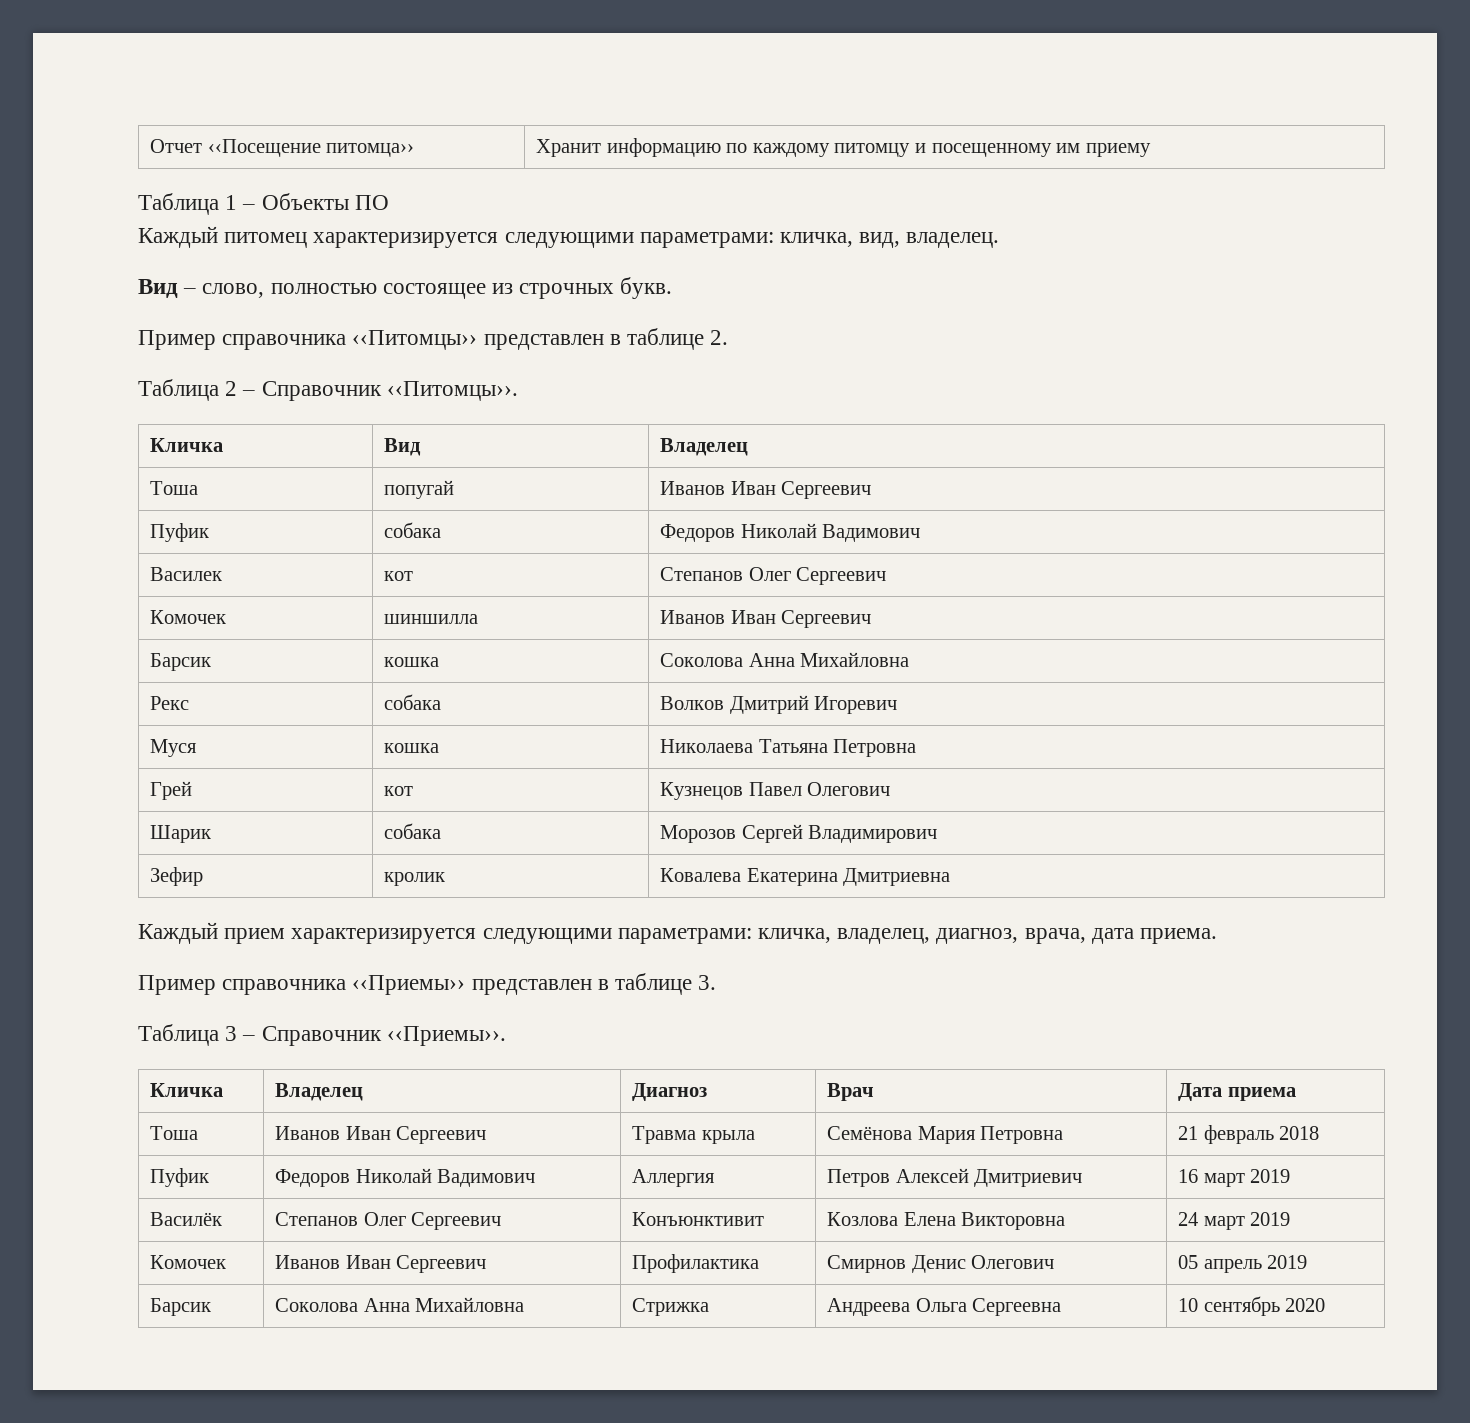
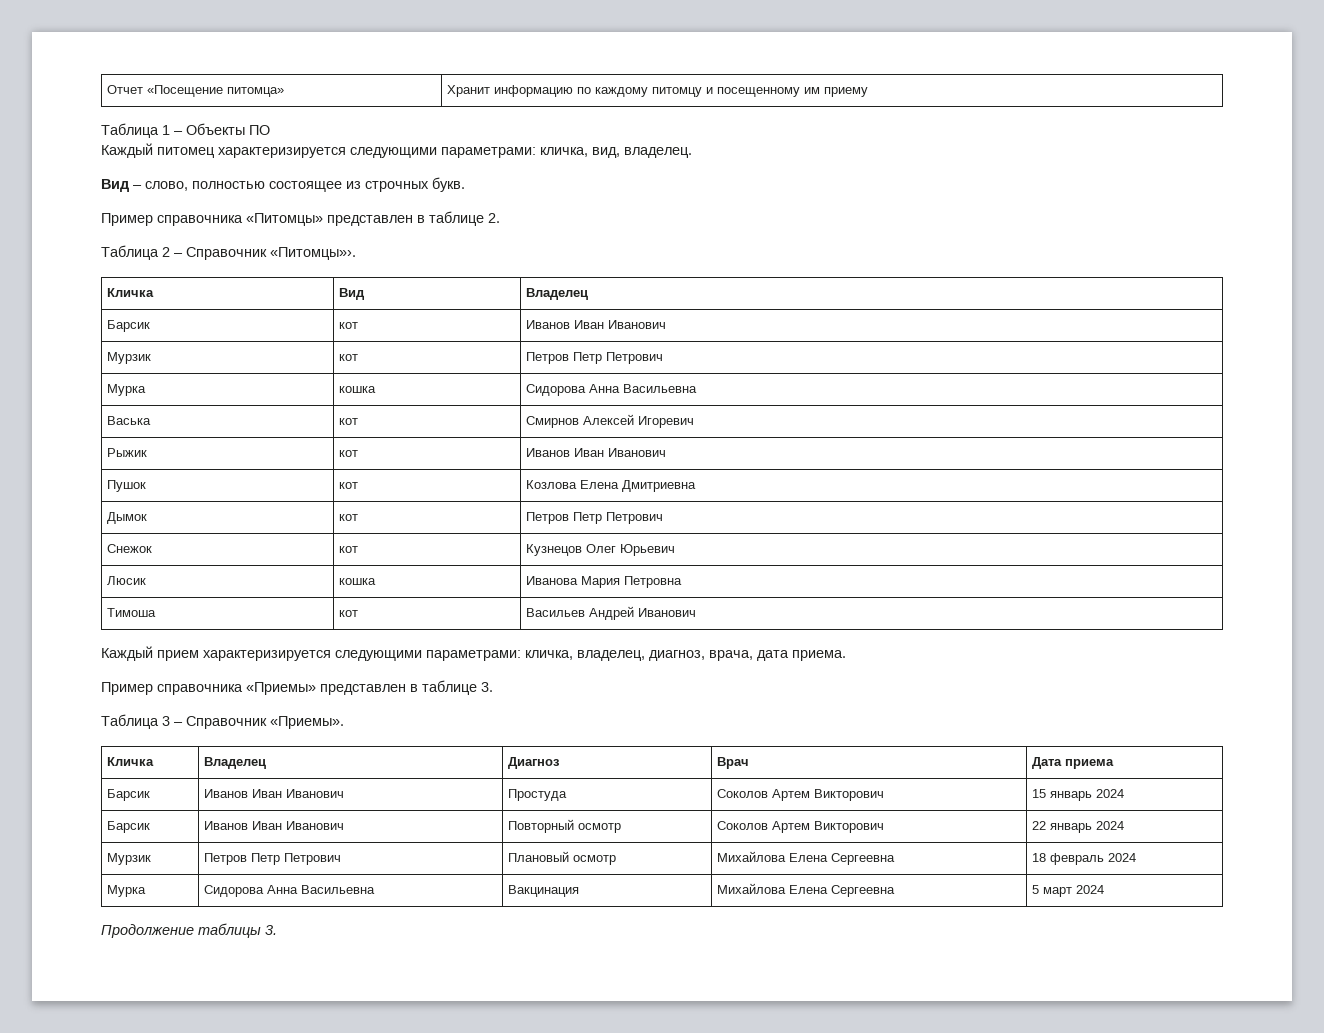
- Отчет ‹‹Посещение питомца›› | Хранит информацию по каждому питомцу и посещенному им приему
+ Отчет «Посещение питомца» | Хранит информацию по каждому питомцу и посещенному им приему
- Пример справочника ‹‹Питомцы›› представлен в таблице 2.
+ Пример справочника «Питомцы» представлен в таблице 2.
- Таблица 2 – Справочник ‹‹Питомцы››.
+ Таблица 2 – Справочник «Питомцы»›.
- Тоша | попугай | Иванов Иван Сергеевич
- Пуфик | собака | Федоров Николай Вадимович
- Василек | кот | Степанов Олег Сергеевич
- Комочек | шиншилла | Иванов Иван Сергеевич
- Барсик | кошка | Соколова Анна Михайловна
- Рекс | собака | Волков Дмитрий Игоревич
- Муся | кошка | Николаева Татьяна Петровна
- Грей | кот | Кузнецов Павел Олегович
- Шарик | собака | Морозов Сергей Владимирович
- Зефир | кролик | Ковалева Екатерина Дмитриевна
+ Барсик | кот | Иванов Иван Иванович
+ Мурзик | кот | Петров Петр Петрович
+ Мурка | кошка | Сидорова Анна Васильевна
+ Васька | кот | Смирнов Алексей Игоревич
+ Рыжик | кот | Иванов Иван Иванович
+ Пушок | кот | Козлова Елена Дмитриевна
+ Дымок | кот | Петров Петр Петрович
+ Снежок | кот | Кузнецов Олег Юрьевич
+ Люсик | кошка | Иванова Мария Петровна
+ Тимоша | кот | Васильев Андрей Иванович
- Пример справочника ‹‹Приемы›› представлен в таблице 3.
+ Пример справочника «Приемы» представлен в таблице 3.
- Таблица 3 – Справочник ‹‹Приемы››.
+ Таблица 3 – Справочник «Приемы».
- Тоша | Иванов Иван Сергеевич | Травма крыла | Семёнова Мария Петровна | 21 февраль 2018
- Пуфик | Федоров Николай Вадимович | Аллергия | Петров Алексей Дмитриевич | 16 март 2019
- Василёк | Степанов Олег Сергеевич | Конъюнктивит | Козлова Елена Викторовна | 24 март 2019
- Комочек | Иванов Иван Сергеевич | Профилактика | Смирнов Денис Олегович | 05 апрель 2019
- Барсик | Соколова Анна Михайловна | Стрижка | Андреева Ольга Сергеевна | 10 сентябрь 2020
+ Барсик | Иванов Иван Иванович | Простуда | Соколов Артем Викторович | 15 январь 2024
+ Барсик | Иванов Иван Иванович | Повторный осмотр | Соколов Артем Викторович | 22 январь 2024
+ Мурзик | Петров Петр Петрович | Плановый осмотр | Михайлова Елена Сергеевна | 18 февраль 2024
+ Мурка | Сидорова Анна Васильевна | Вакцинация | Михайлова Елена Сергеевна | 5 март 2024
+ Продолжение таблицы 3.

